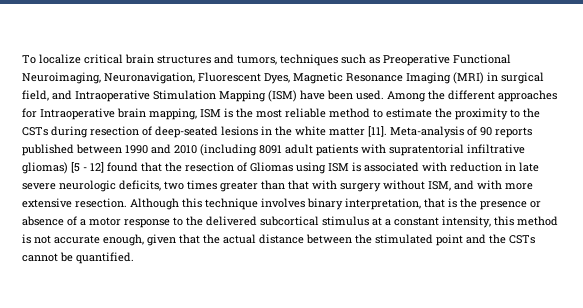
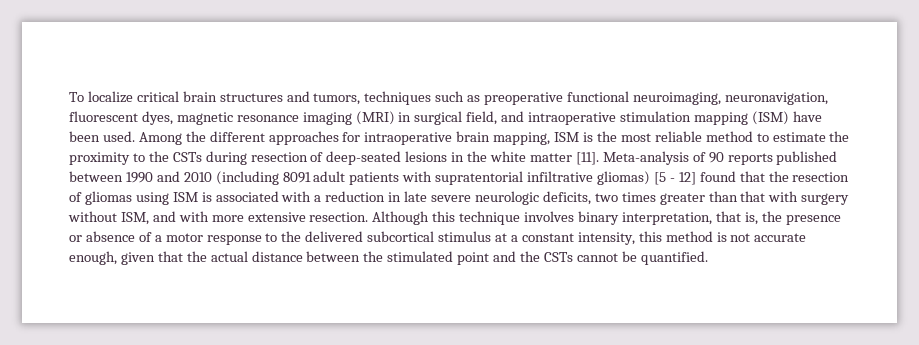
- To localize critical brain structures and tumors, techniques such as Preoperative Functional Neuroimaging, Neuronavigation, Fluorescent Dyes, Magnetic Resonance Imaging (MRI) in surgical field, and Intraoperative Stimulation Mapping (ISM) have been used.
+ To localize critical brain structures and tumors, techniques such as preoperative functional neuroimaging, neuronavigation, fluorescent dyes, magnetic resonance imaging (MRI) in surgical field, and intraoperative stimulation mapping (ISM) have been used.
- Among the different approaches for Intraoperative brain mapping, ISM is the most reliable method to estimate the proximity to the CSTs during resection of deep-seated lesions in the white matter [11].
+ Among the different approaches for intraoperative brain mapping, ISM is the most reliable method to estimate the proximity to the CSTs during resection of deep-seated lesions in the white matter [11].
- Meta-analysis of 90 reports published between 1990 and 2010 (including 8091 adult patients with supratentorial infiltrative gliomas) [5 - 12] found that the resection of Gliomas using ISM is associated with reduction in late severe neurologic deficits, two times greater than that with surgery without ISM, and with more extensive resection.
+ Meta-analysis of 90 reports published between 1990 and 2010 (including 8091 adult patients with supratentorial infiltrative gliomas) [5 - 12] found that the resection of gliomas using ISM is associated with a reduction in late severe neurologic deficits, two times greater than that with surgery without ISM, and with more extensive resection.
- Although this technique involves binary interpretation, that is the presence or absence of a motor response to the delivered subcortical stimulus at a constant intensity, this method is not accurate enough, given that the actual distance between the stimulated point and the CSTs cannot be quantified.
+ Although this technique involves binary interpretation, that is, the presence or absence of a motor response to the delivered subcortical stimulus at a constant intensity, this method is not accurate enough, given that the actual distance between the stimulated point and the CSTs cannot be quantified.

